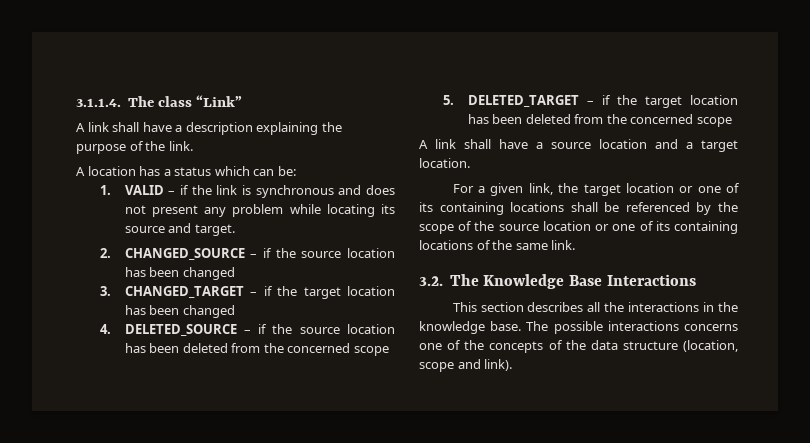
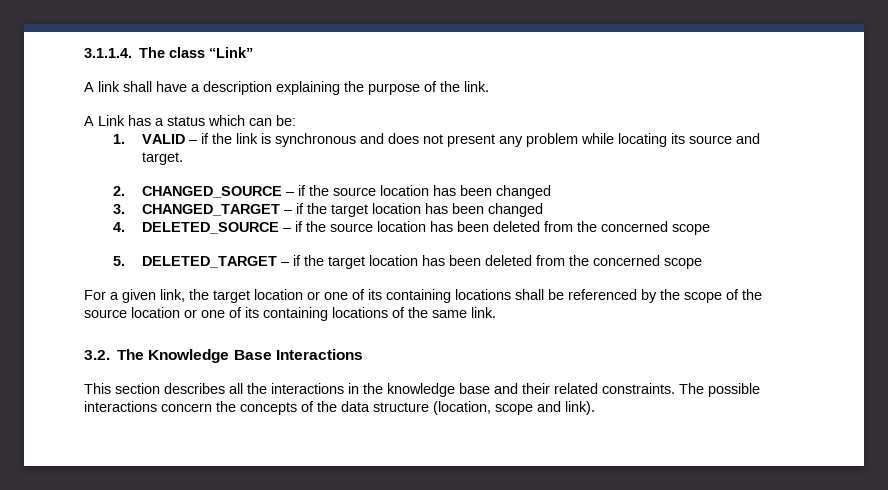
- A location has a status which can be:
+ A Link has a status which can be:
- A link shall have a source location and a target location.
- This section describes all the interactions in the knowledge base. The possible interactions concerns one of the concepts of the data structure (location, scope and link).
+ This section describes all the interactions in the knowledge base and their related constraints. The possible interactions concern the concepts of the data structure (location, scope and link).

